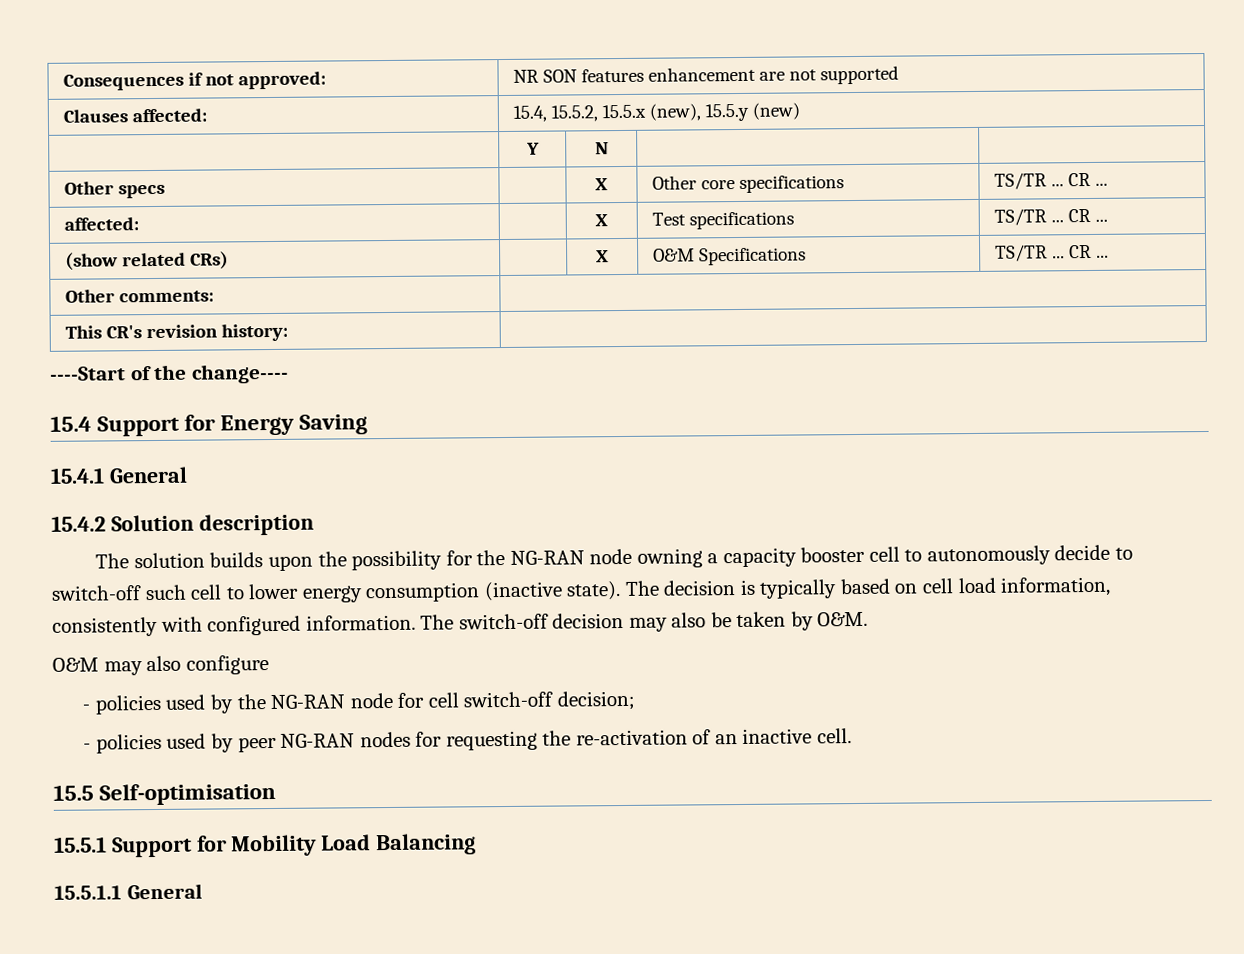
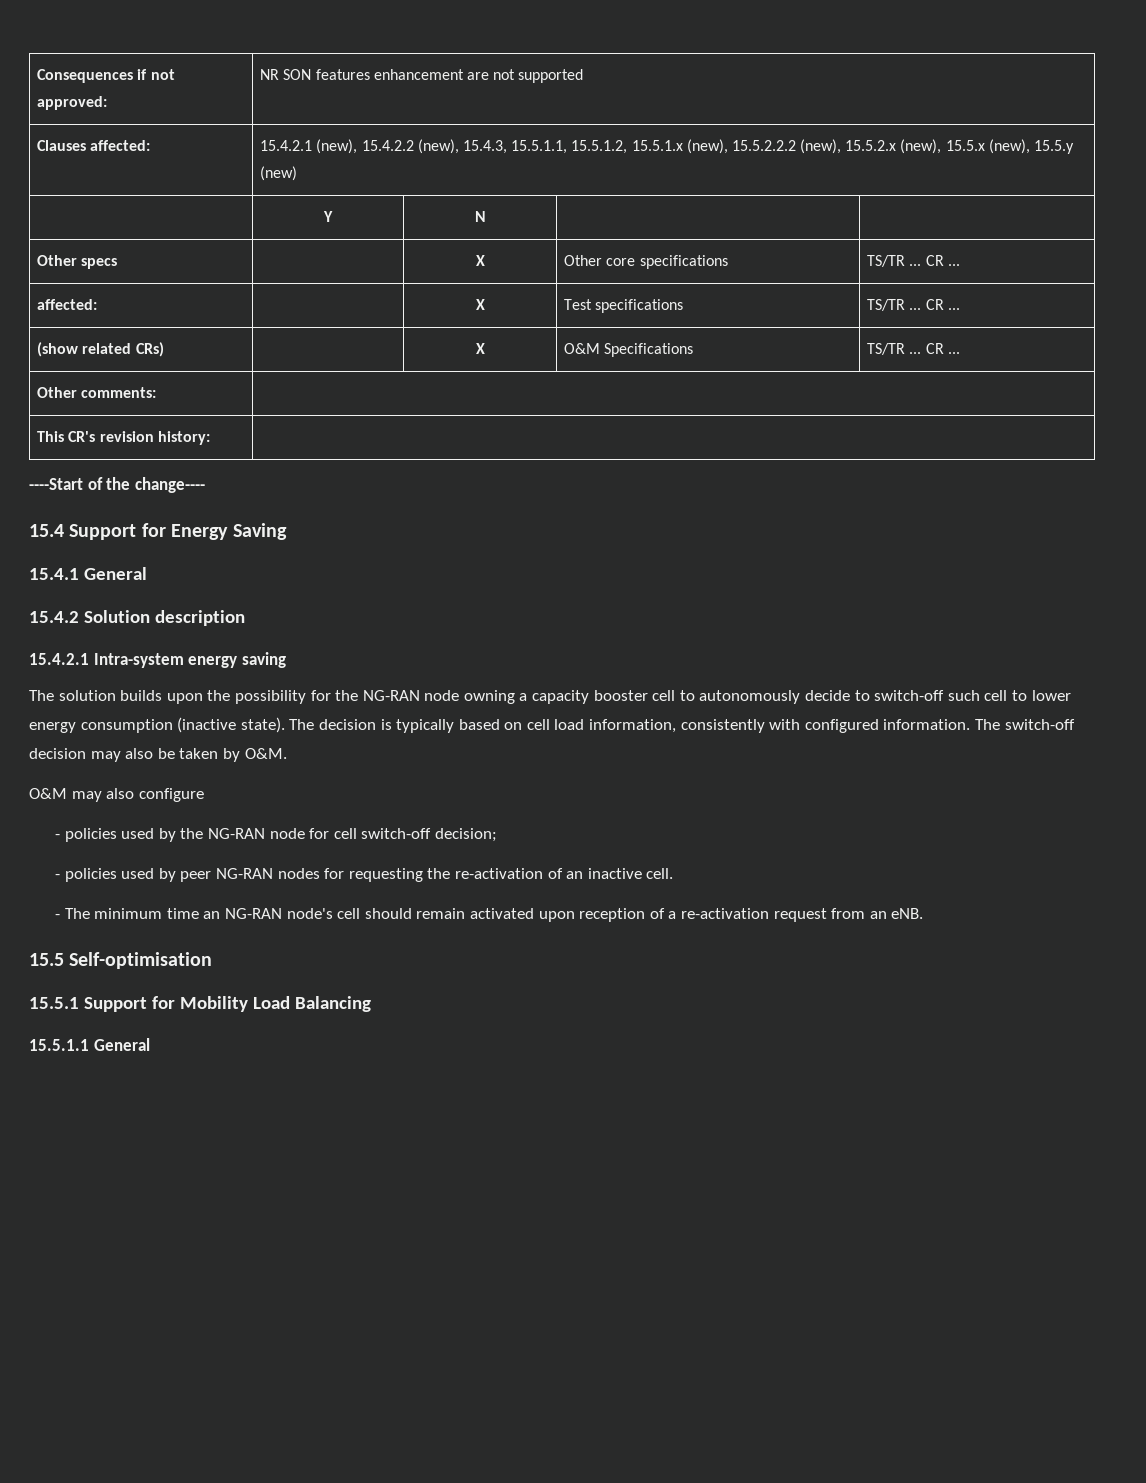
- Clauses affected: | 15.4, 15.5.2, 15.5.x (new), 15.5.y (new)
+ Clauses affected: | 15.4.2.1 (new), 15.4.2.2 (new), 15.4.3, 15.5.1.1, 15.5.1.2, 15.5.1.x (new), 15.5.2.2.2 (new), 15.5.2.x (new), 15.5.x (new), 15.5.y (new)
+ 15.4.2.1 Intra-system energy saving
+ - The minimum time an NG-RAN node's cell should remain activated upon reception of a re-activation request from an eNB.

